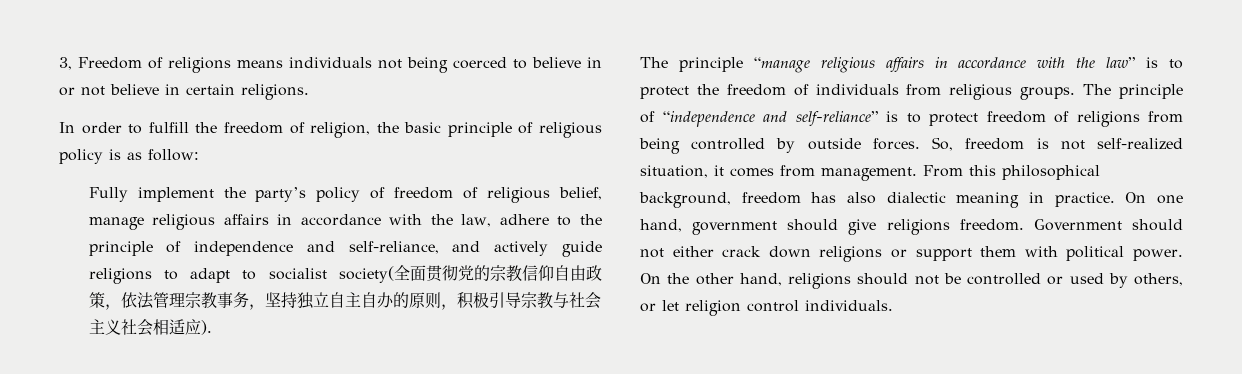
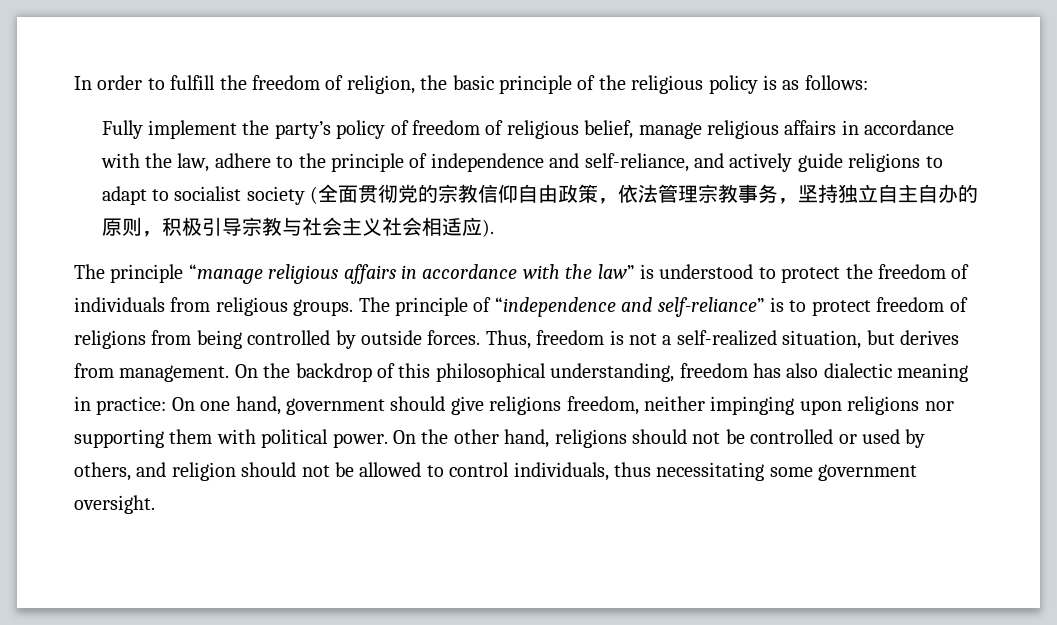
- 3, Freedom of religions means individuals not being coerced to believe in or not believe in certain religions.
- In order to fulfill the freedom of religion, the basic principle of religious policy is as follow:
+ In order to fulfill the freedom of religion, the basic principle of the religious policy is as follows:
- Fully implement the party’s policy of freedom of religious belief, manage religious affairs in accordance with the law, adhere to the principle of independence and self-reliance, and actively guide religions to adapt to socialist society(全面贯彻党的宗教信仰自由政策，依法管理宗教事务，坚持独立自主自办的原则，积极引导宗教与社会主义社会相适应).
+ Fully implement the party’s policy of freedom of religious belief, manage religious affairs in accordance with the law, adhere to the principle of independence and self-reliance, and actively guide religions to adapt to socialist society (全面贯彻党的宗教信仰自由政策，依法管理宗教事务，坚持独立自主自办的原则，积极引导宗教与社会主义社会相适应).
- The principle “manage religious affairs in accordance with the law” is to protect the freedom of individuals from religious groups.
+ The principle “manage religious affairs in accordance with the law” is understood to protect the freedom of individuals from religious groups.
- So, freedom is not self-realized situation, it comes from management. From this philosophical background, freedom has also dialectic meaning in practice. On one hand, government should give religions freedom. Government should not either crack down religions or support them with political power.
+ Thus, freedom is not a self-realized situation, but derives from management. On the backdrop of this philosophical understanding, freedom has also dialectic meaning in practice: On one hand, government should give religions freedom, neither impinging upon religions nor supporting them with political power.
- On the other hand, religions should not be controlled or used by others, or let religion control individuals.
+ On the other hand, religions should not be controlled or used by others, and religion should not be allowed to control individuals, thus necessitating some government oversight.

